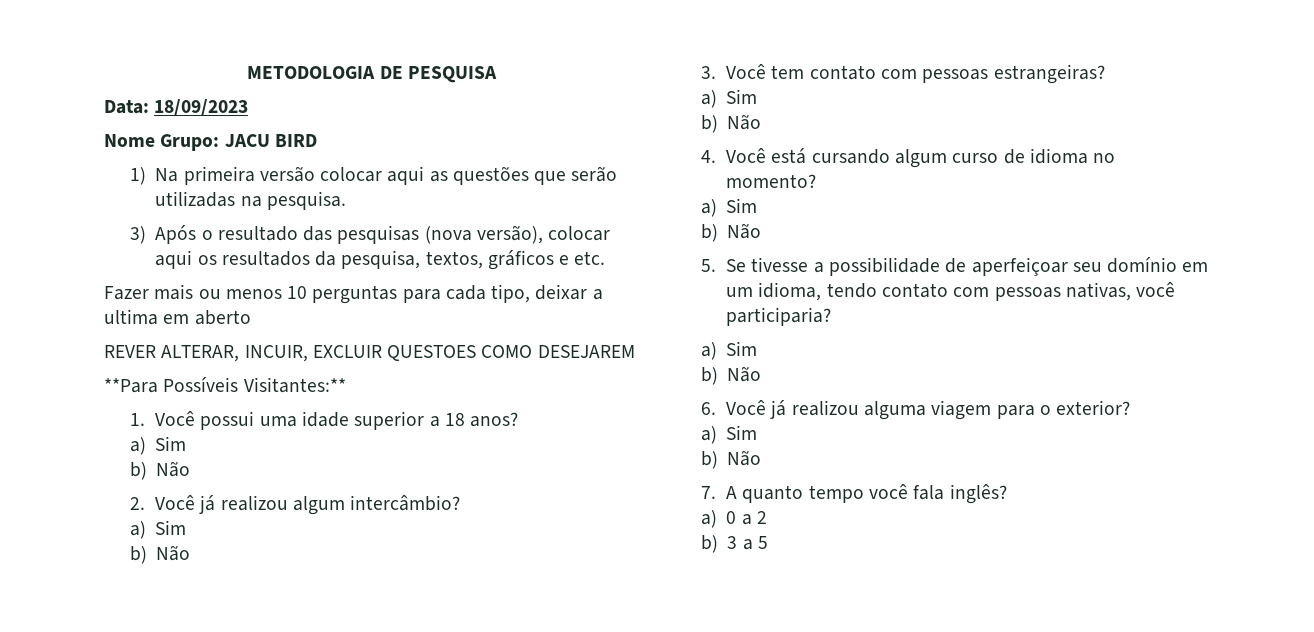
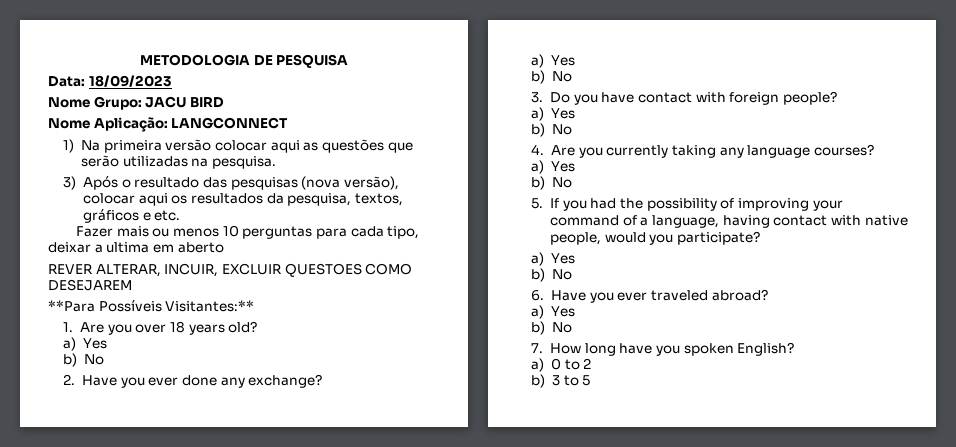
+ Nome Aplicação: LANGCONNECT
- 1. Você possui uma idade superior a 18 anos?
- a) Sim
- b) Não
+ 1. Are you over 18 years old?
+ a) Yes
+ b) No
- 2. Você já realizou algum intercâmbio?
- a) Sim
- b) Não
+ 2. Have you ever done any exchange?
+ a) Yes
+ b) No
- 3. Você tem contato com pessoas estrangeiras?
- a) Sim
- b) Não
+ 3. Do you have contact with foreign people?
+ a) Yes
+ b) No
- 4. Você está cursando algum curso de idioma no momento?
- a) Sim
- b) Não
+ 4. Are you currently taking any language courses?
+ a) Yes
+ b) No
- 5. Se tivesse a possibilidade de aperfeiçoar seu domínio em um idioma, tendo contato com pessoas nativas, você participaria?
- a) Sim
- b) Não
+ 5. If you had the possibility of improving your command of a language, having contact with native people, would you participate?
+ a) Yes
+ b) No
- 6. Você já realizou alguma viagem para o exterior?
- a) Sim
- b) Não
+ 6. Have you ever traveled abroad?
+ a) Yes
+ b) No
- 7. A quanto tempo você fala inglês?
+ 7. How long have you spoken English?
- a) 0 a 2
+ a) 0 to 2
- b) 3 a 5
+ b) 3 to 5

